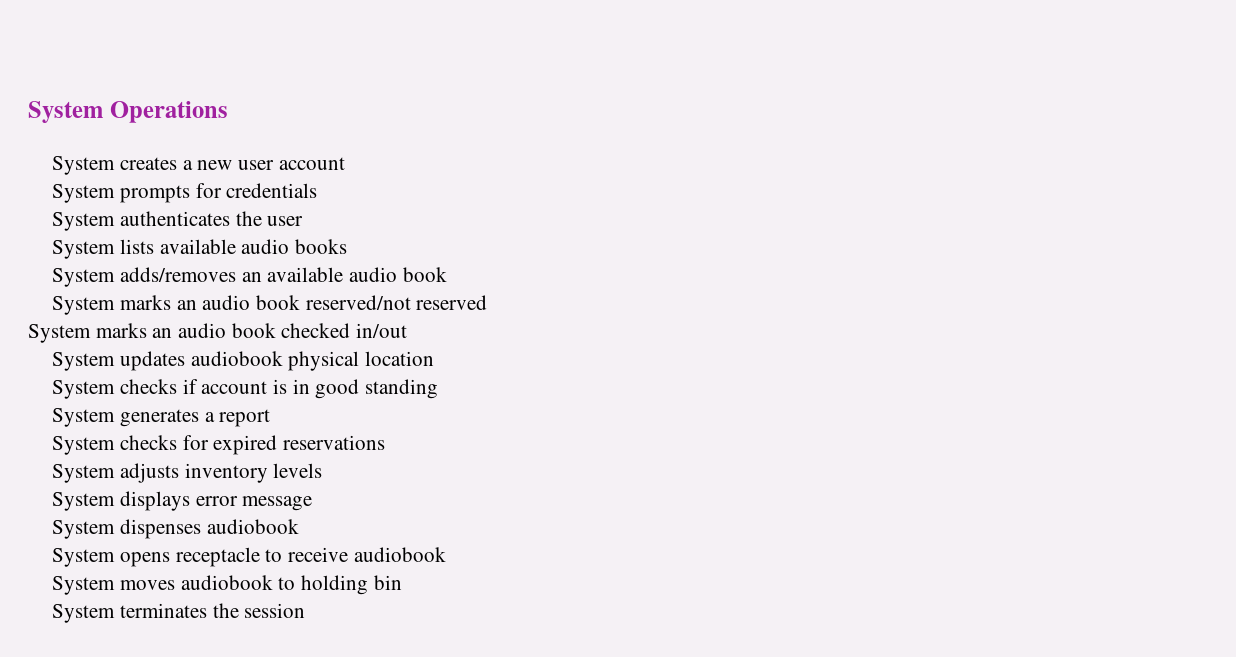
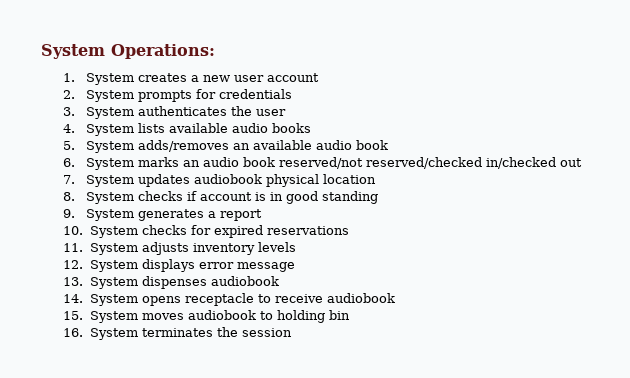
- System Operations
- System creates a new user account
+ System Operations:
+ 1. System creates a new user account
- System prompts for credentials
+ 2. System prompts for credentials
- System authenticates the user
+ 3. System authenticates the user
- System lists available audio books
+ 4. System lists available audio books
- System adds/removes an available audio book
+ 5. System adds/removes an available audio book
- System marks an audio book reserved/not reserved
- System marks an audio book checked in/out
- System updates audiobook physical location
+ 6. System marks an audio book reserved/not reserved/checked in/checked out
+ 7. System updates audiobook physical location
- System checks if account is in good standing
+ 8. System checks if account is in good standing
- System generates a report
+ 9. System generates a report
- System checks for expired reservations
+ 10. System checks for expired reservations
- System adjusts inventory levels
+ 11. System adjusts inventory levels
- System displays error message
+ 12. System displays error message
- System dispenses audiobook
+ 13. System dispenses audiobook
- System opens receptacle to receive audiobook
+ 14. System opens receptacle to receive audiobook
- System moves audiobook to holding bin
+ 15. System moves audiobook to holding bin
- System terminates the session
+ 16. System terminates the session

